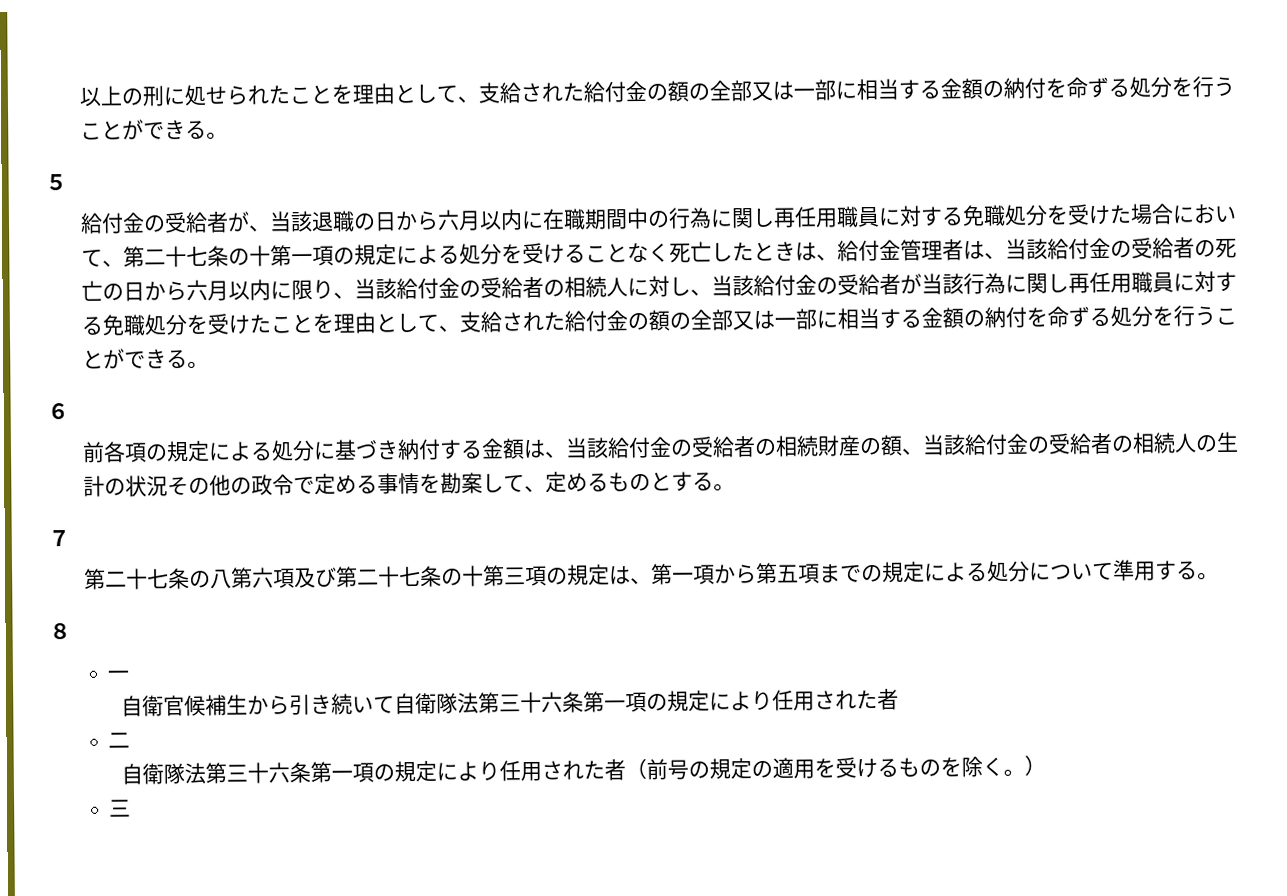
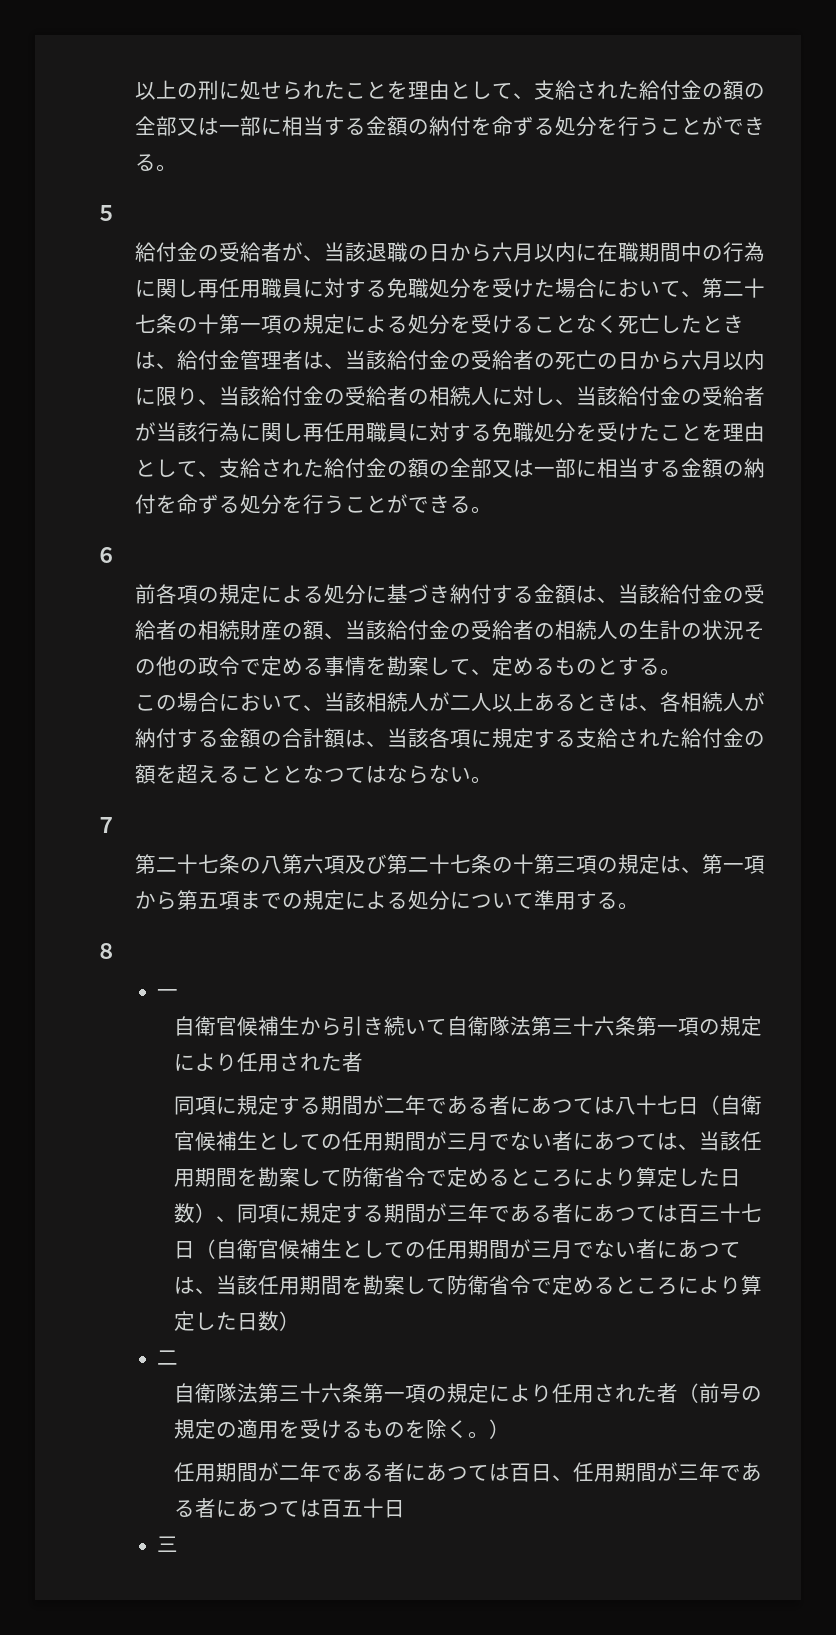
+ この場合において、当該相続人が二人以上あるときは、各相続人が納付する金額の合計額は、当該各項に規定する支給された給付金の額を超えることとなつてはならない。
+ 同項に規定する期間が二年である者にあつては八十七日（自衛官候補生としての任用期間が三月でない者にあつては、当該任用期間を勘案して防衛省令で定めるところにより算定した日数）、同項に規定する期間が三年である者にあつては百三十七日（自衛官候補生としての任用期間が三月でない者にあつては、当該任用期間を勘案して防衛省令で定めるところにより算定した日数）
+ 任用期間が二年である者にあつては百日、任用期間が三年である者にあつては百五十日

